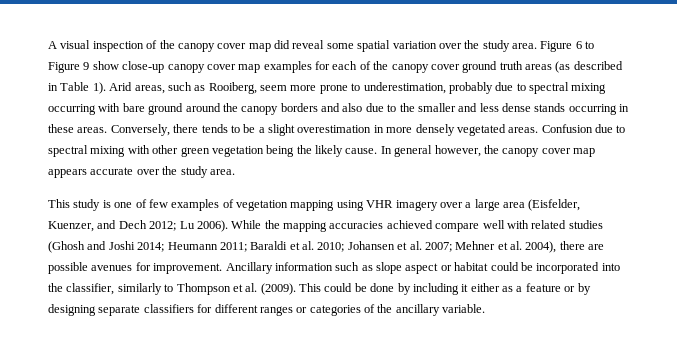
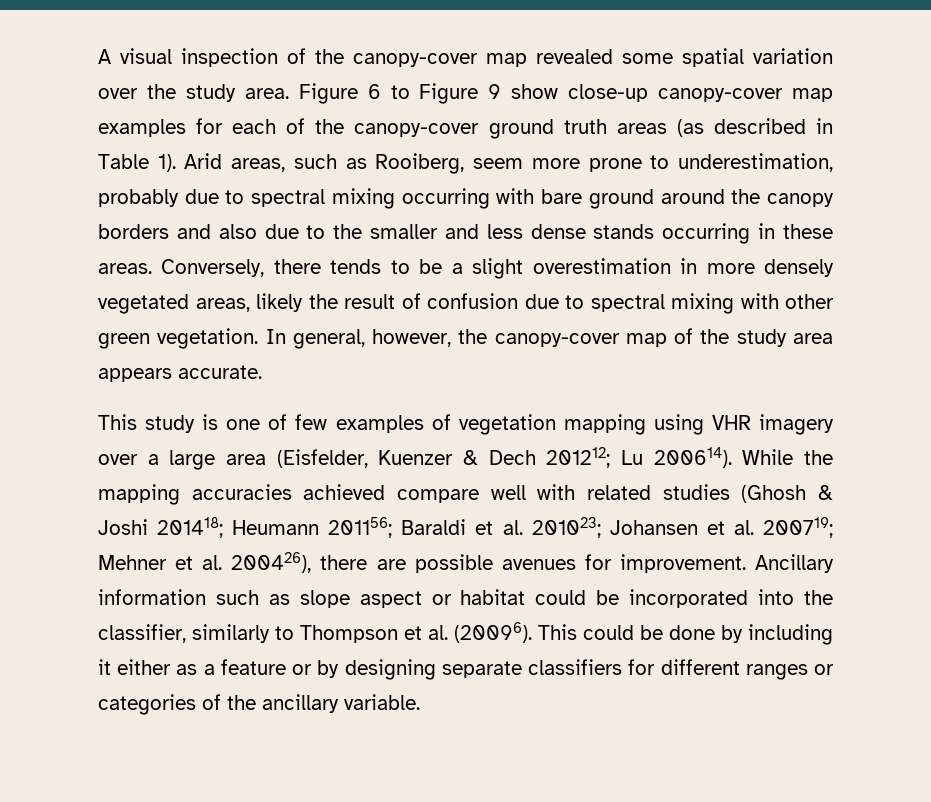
- A visual inspection of the canopy cover map did reveal some spatial variation over the study area.
+ A visual inspection of the canopy-cover map revealed some spatial variation over the study area.
- Figure 6 to Figure 9 show close-up canopy cover map examples for each of the canopy cover ground truth areas (as described in Table 1).
+ Figure 6 to Figure 9 show close-up canopy-cover map examples for each of the canopy-cover ground truth areas (as described in Table 1).
- Conversely, there tends to be a slight overestimation in more densely vegetated areas. Confusion due to spectral mixing with other green vegetation being the likely cause. In general however, the canopy cover map appears accurate over the study area.
+ Conversely, there tends to be a slight overestimation in more densely vegetated areas, likely the result of confusion due to spectral mixing with other green vegetation. In general, however, the canopy-cover map of the study area appears accurate.
- This study is one of few examples of vegetation mapping using VHR imagery over a large area (Eisfelder, Kuenzer, and Dech 2012; Lu 2006).
+ This study is one of few examples of vegetation mapping using VHR imagery over a large area (Eisfelder, Kuenzer & Dech 201212; Lu 200614).
- While the mapping accuracies achieved compare well with related studies (Ghosh and Joshi 2014; Heumann 2011; Baraldi et al. 2010; Johansen et al. 2007; Mehner et al. 2004), there are possible avenues for improvement.
+ While the mapping accuracies achieved compare well with related studies (Ghosh & Joshi 201418; Heumann 201156; Baraldi et al. 201023; Johansen et al. 200719; Mehner et al. 200426), there are possible avenues for improvement.
- Ancillary information such as slope aspect or habitat could be incorporated into the classifier, similarly to Thompson et al. (2009).
+ Ancillary information such as slope aspect or habitat could be incorporated into the classifier, similarly to Thompson et al. (20096).

